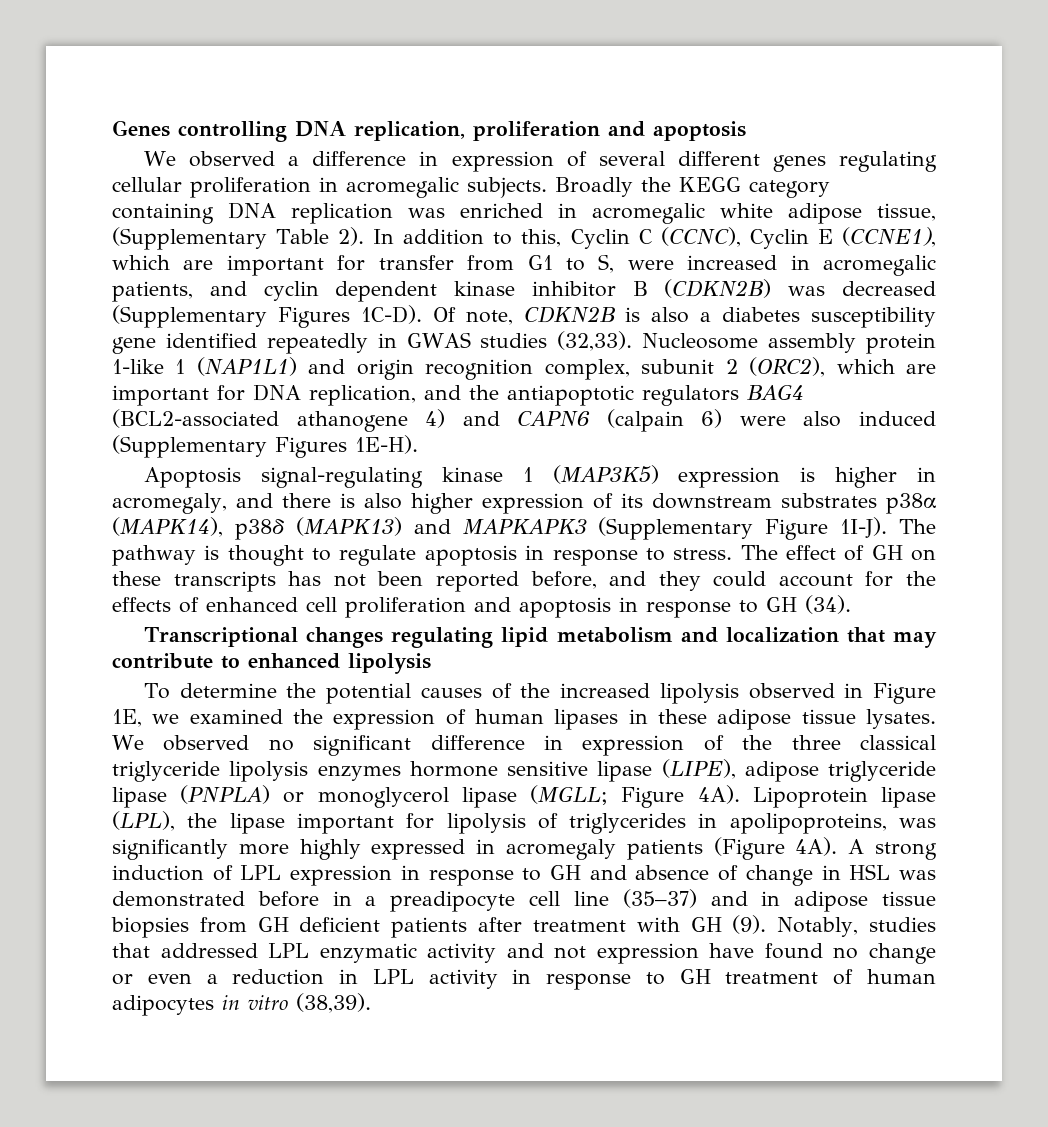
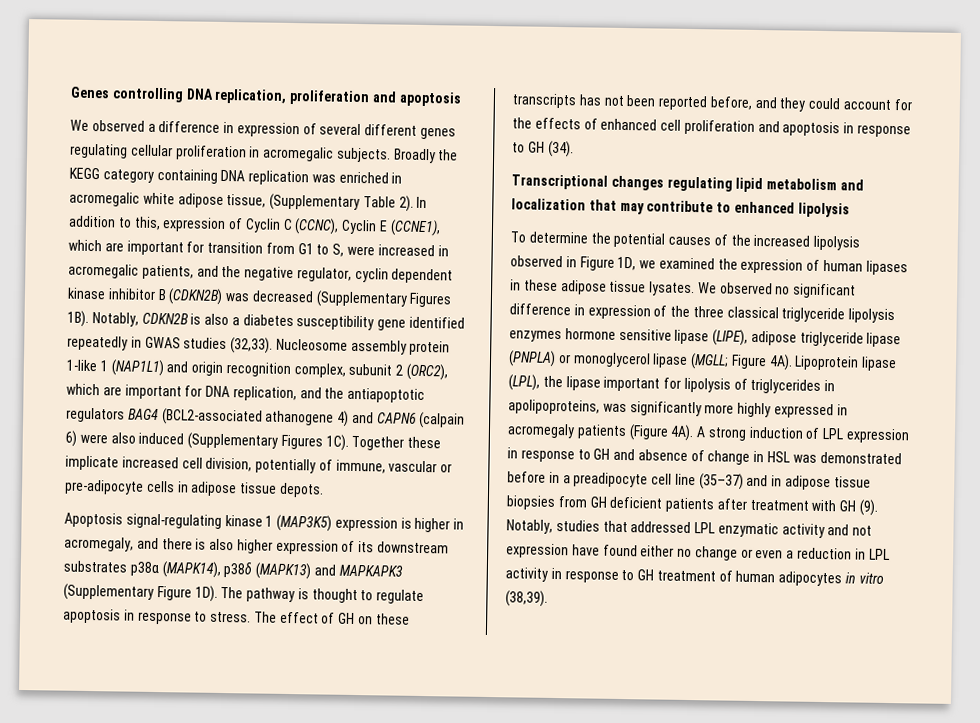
- In addition to this, Cyclin C (CCNC), Cyclin E (CCNE1), which are important for transfer from G1 to S, were increased in acromegalic patients, and cyclin dependent kinase inhibitor B (CDKN2B) was decreased (Supplementary Figures 1C-D). Of note, CDKN2B is also a diabetes susceptibility gene identified repeatedly in GWAS studies (32,33).
+ In addition to this, expression of Cyclin C (CCNC), Cyclin E (CCNE1), which are important for transition from G1 to S, were increased in acromegalic patients, and the negative regulator, cyclin dependent kinase inhibitor B (CDKN2B) was decreased (Supplementary Figures 1B). Notably, CDKN2B is also a diabetes susceptibility gene identified repeatedly in GWAS studies (32,33).
- Nucleosome assembly protein 1-like 1 (NAP1L1) and origin recognition complex, subunit 2 (ORC2), which are important for DNA replication, and the antiapoptotic regulators BAG4 (BCL2-associated athanogene 4) and CAPN6 (calpain 6) were also induced (Supplementary Figures 1E-H).
+ Nucleosome assembly protein 1-like 1 (NAP1L1) and origin recognition complex, subunit 2 (ORC2), which are important for DNA replication, and the antiapoptotic regulators BAG4 (BCL2-associated athanogene 4) and CAPN6 (calpain 6) were also induced (Supplementary Figures 1C). Together these implicate increased cell division, potentially of immune, vascular or pre-adipocyte cells in adipose tissue depots.
- Apoptosis signal-regulating kinase 1 (MAP3K5) expression is higher in acromegaly, and there is also higher expression of its downstream substrates p38α (MAPK14), p38δ (MAPK13) and MAPKAPK3 (Supplementary Figure 1I-J).
+ Apoptosis signal-regulating kinase 1 (MAP3K5) expression is higher in acromegaly, and there is also higher expression of its downstream substrates p38α (MAPK14), p38δ (MAPK13) and MAPKAPK3 (Supplementary Figure 1D).
- To determine the potential causes of the increased lipolysis observed in Figure 1E, we examined the expression of human lipases in these adipose tissue lysates.
+ To determine the potential causes of the increased lipolysis observed in Figure 1D, we examined the expression of human lipases in these adipose tissue lysates.
- Notably, studies that addressed LPL enzymatic activity and not expression have found no change or even a reduction in LPL activity in response to GH treatment of human adipocytes in vitro (38,39).
+ Notably, studies that addressed LPL enzymatic activity and not expression have found either no change or even a reduction in LPL activity in response to GH treatment of human adipocytes in vitro (38,39).

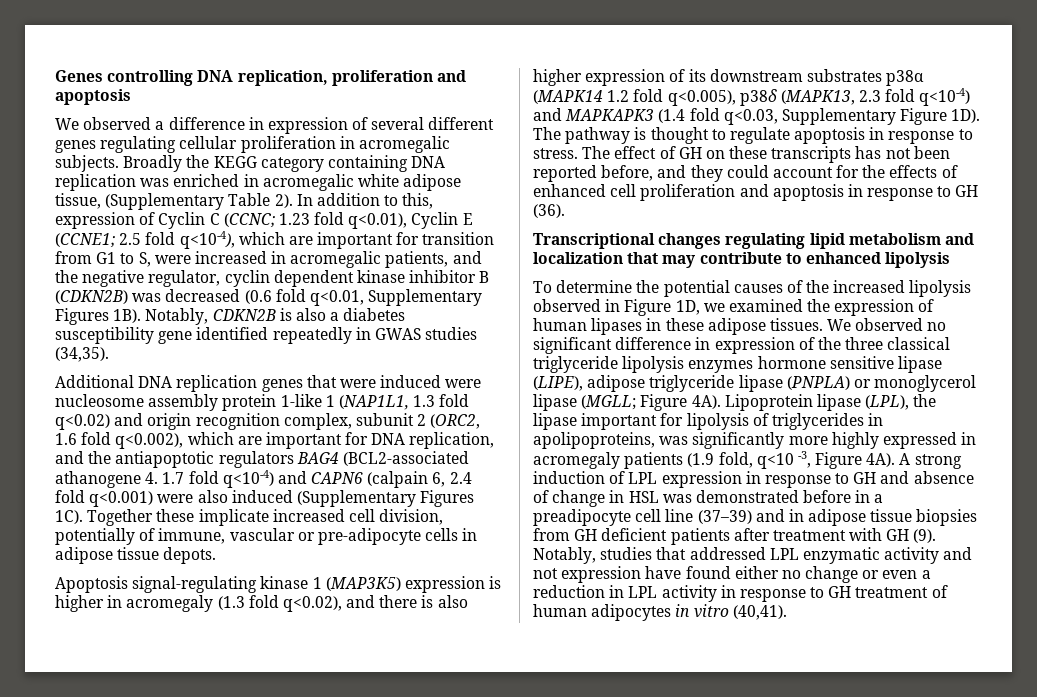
- In addition to this, expression of Cyclin C (CCNC), Cyclin E (CCNE1), which are important for transition from G1 to S, were increased in acromegalic patients, and the negative regulator, cyclin dependent kinase inhibitor B (CDKN2B) was decreased (Supplementary Figures 1B).
+ In addition to this, expression of Cyclin C (CCNC; 1.23 fold q<0.01), Cyclin E (CCNE1; 2.5 fold q<10-4), which are important for transition from G1 to S, were increased in acromegalic patients, and the negative regulator, cyclin dependent kinase inhibitor B (CDKN2B) was decreased (0.6 fold q<0.01, Supplementary Figures 1B).
- Notably, CDKN2B is also a diabetes susceptibility gene identified repeatedly in GWAS studies (32,33). Nucleosome assembly protein 1-like 1 (NAP1L1) and origin recognition complex, subunit 2 (ORC2), which are important for DNA replication, and the antiapoptotic regulators BAG4 (BCL2-associated athanogene 4) and CAPN6 (calpain 6) were also induced (Supplementary Figures 1C).
+ Notably, CDKN2B is also a diabetes susceptibility gene identified repeatedly in GWAS studies (34,35).
+ Additional DNA replication genes that were induced were nucleosome assembly protein 1-like 1 (NAP1L1, 1.3 fold q<0.02) and origin recognition complex, subunit 2 (ORC2, 1.6 fold q<0.002), which are important for DNA replication, and the antiapoptotic regulators BAG4 (BCL2-associated athanogene 4. 1.7 fold q<10-4) and CAPN6 (calpain 6, 2.4 fold q<0.001) were also induced (Supplementary Figures 1C).
- Apoptosis signal-regulating kinase 1 (MAP3K5) expression is higher in acromegaly, and there is also higher expression of its downstream substrates p38α (MAPK14), p38δ (MAPK13) and MAPKAPK3 (Supplementary Figure 1D).
+ Apoptosis signal-regulating kinase 1 (MAP3K5) expression is higher in acromegaly (1.3 fold q<0.02), and there is also higher expression of its downstream substrates p38α (MAPK14 1.2 fold q<0.005), p38δ (MAPK13, 2.3 fold q<10-4) and MAPKAPK3 (1.4 fold q<0.03, Supplementary Figure 1D).
- The effect of GH on these transcripts has not been reported before, and they could account for the effects of enhanced cell proliferation and apoptosis in response to GH (34).
+ The effect of GH on these transcripts has not been reported before, and they could account for the effects of enhanced cell proliferation and apoptosis in response to GH (36).
- To determine the potential causes of the increased lipolysis observed in Figure 1D, we examined the expression of human lipases in these adipose tissue lysates.
+ To determine the potential causes of the increased lipolysis observed in Figure 1D, we examined the expression of human lipases in these adipose tissues.
- Lipoprotein lipase (LPL), the lipase important for lipolysis of triglycerides in apolipoproteins, was significantly more highly expressed in acromegaly patients (Figure 4A).
+ Lipoprotein lipase (LPL), the lipase important for lipolysis of triglycerides in apolipoproteins, was significantly more highly expressed in acromegaly patients (1.9 fold, q<10 -3, Figure 4A).
- A strong induction of LPL expression in response to GH and absence of change in HSL was demonstrated before in a preadipocyte cell line (35–37) and in adipose tissue biopsies from GH deficient patients after treatment with GH (9).
+ A strong induction of LPL expression in response to GH and absence of change in HSL was demonstrated before in a preadipocyte cell line (37–39) and in adipose tissue biopsies from GH deficient patients after treatment with GH (9).
- Notably, studies that addressed LPL enzymatic activity and not expression have found either no change or even a reduction in LPL activity in response to GH treatment of human adipocytes in vitro (38,39).
+ Notably, studies that addressed LPL enzymatic activity and not expression have found either no change or even a reduction in LPL activity in response to GH treatment of human adipocytes in vitro (40,41).

